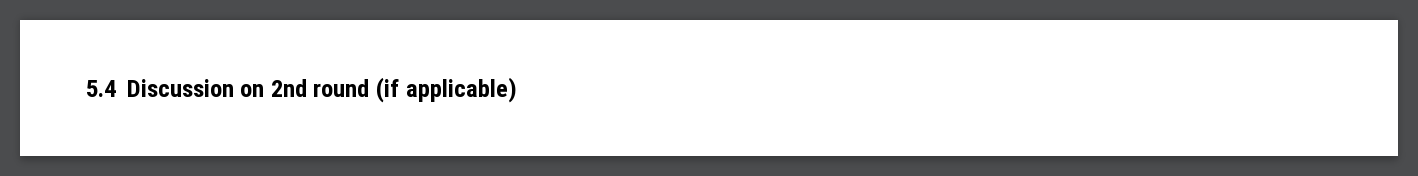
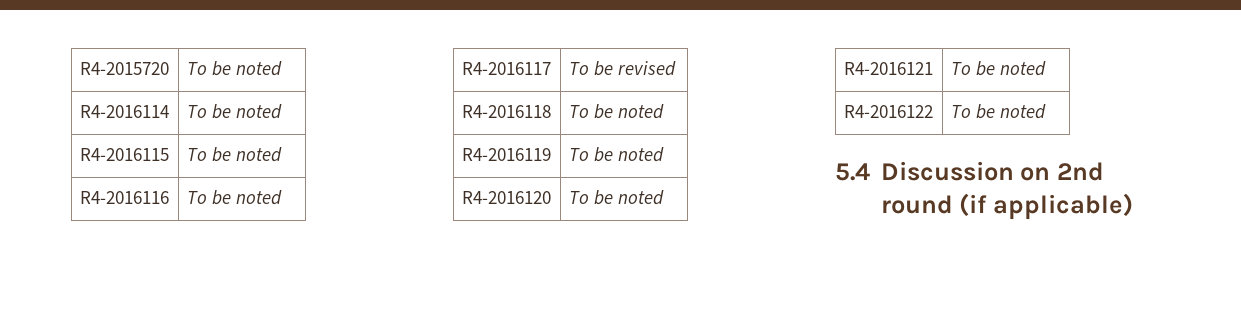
+ R4-2015720 | To be noted
+ R4-2016114 | To be noted
+ R4-2016115 | To be noted
+ R4-2016116 | To be noted
+ R4-2016117 | To be revised
+ R4-2016118 | To be noted
+ R4-2016119 | To be noted
+ R4-2016120 | To be noted
+ R4-2016121 | To be noted
+ R4-2016122 | To be noted

